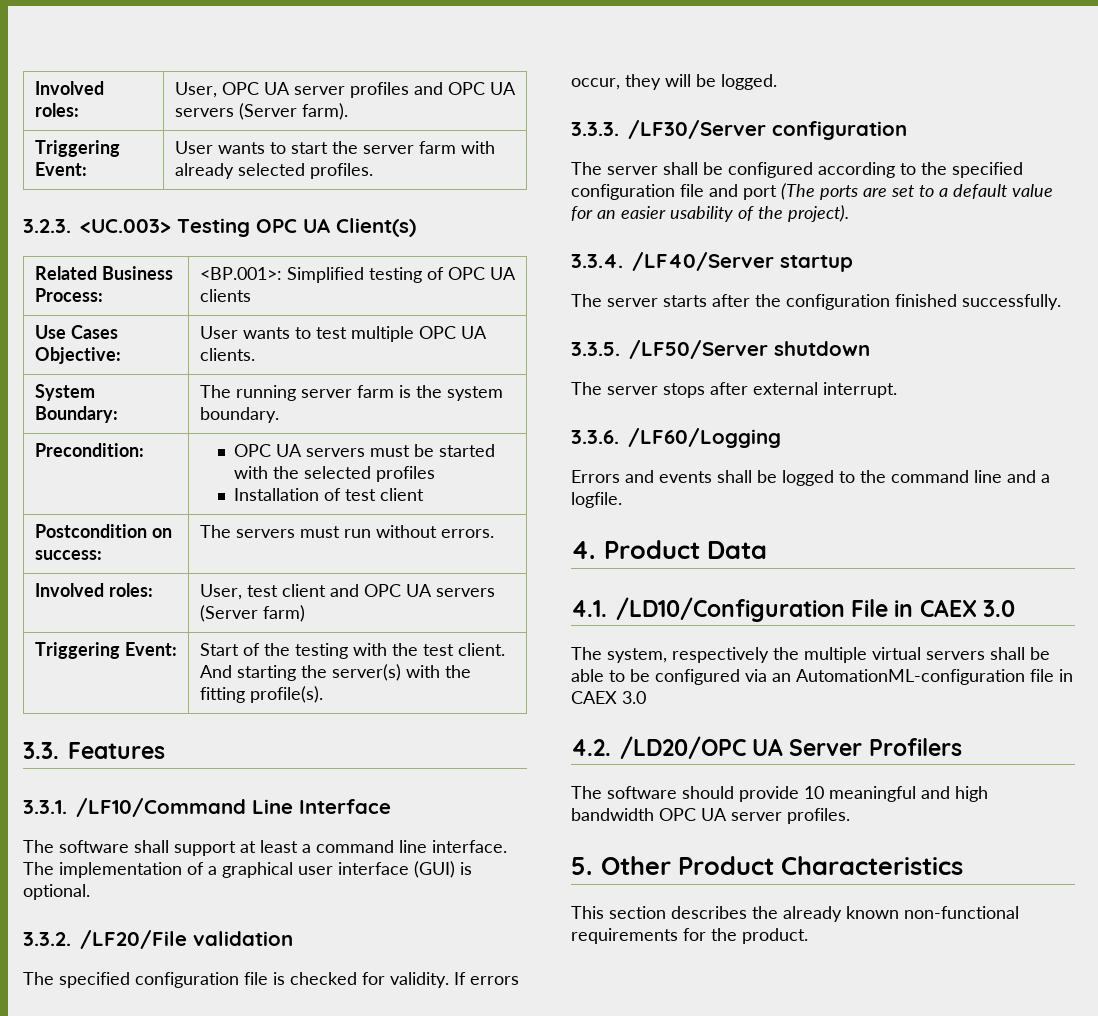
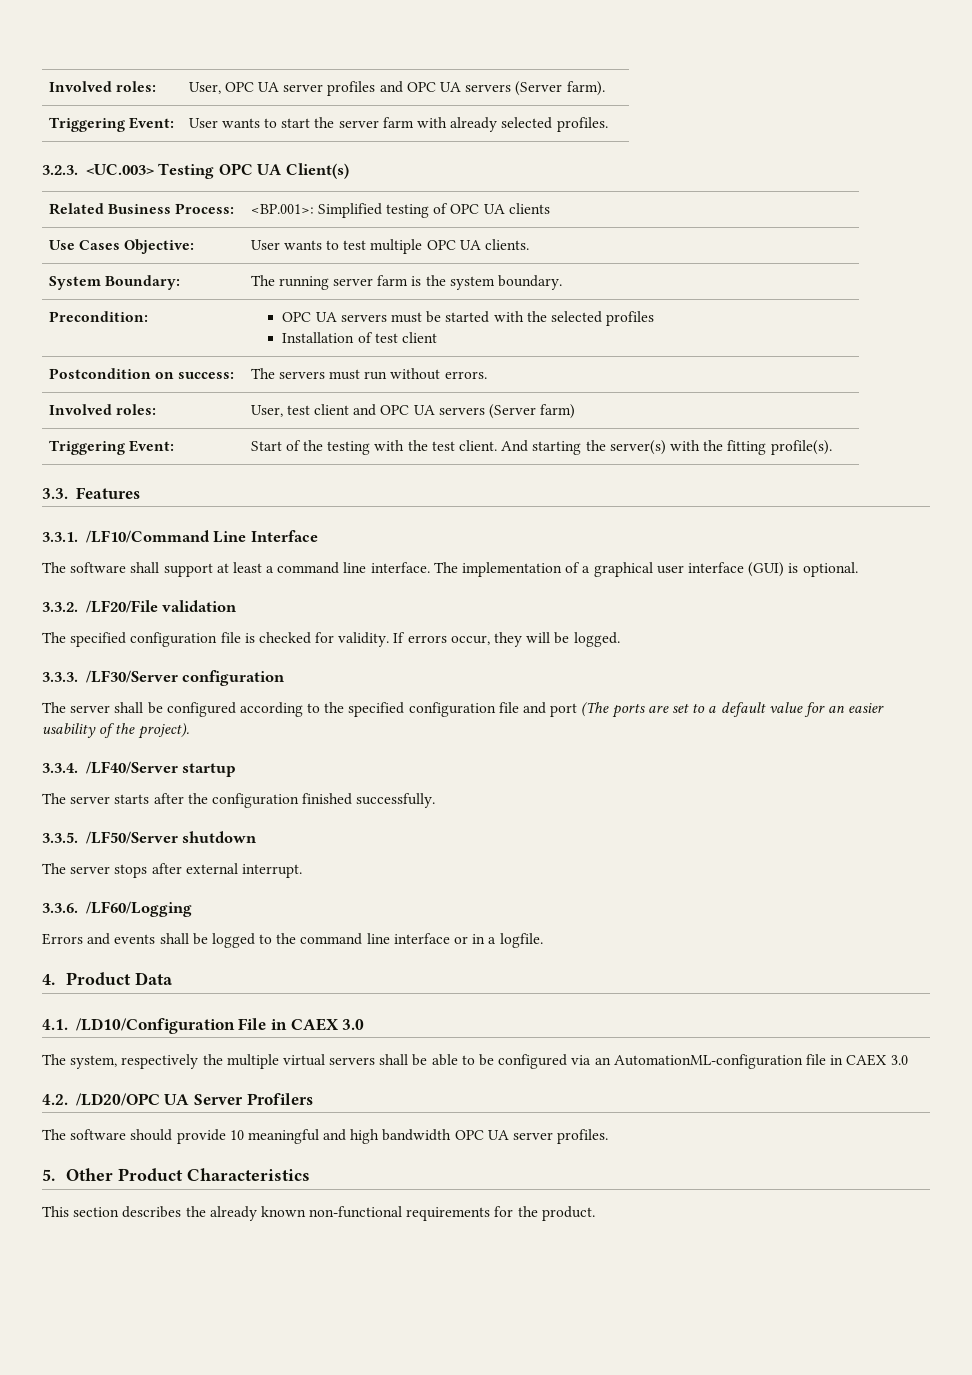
- Errors and events shall be logged to the command line and a logfile.
+ Errors and events shall be logged to the command line interface or in a logfile.

